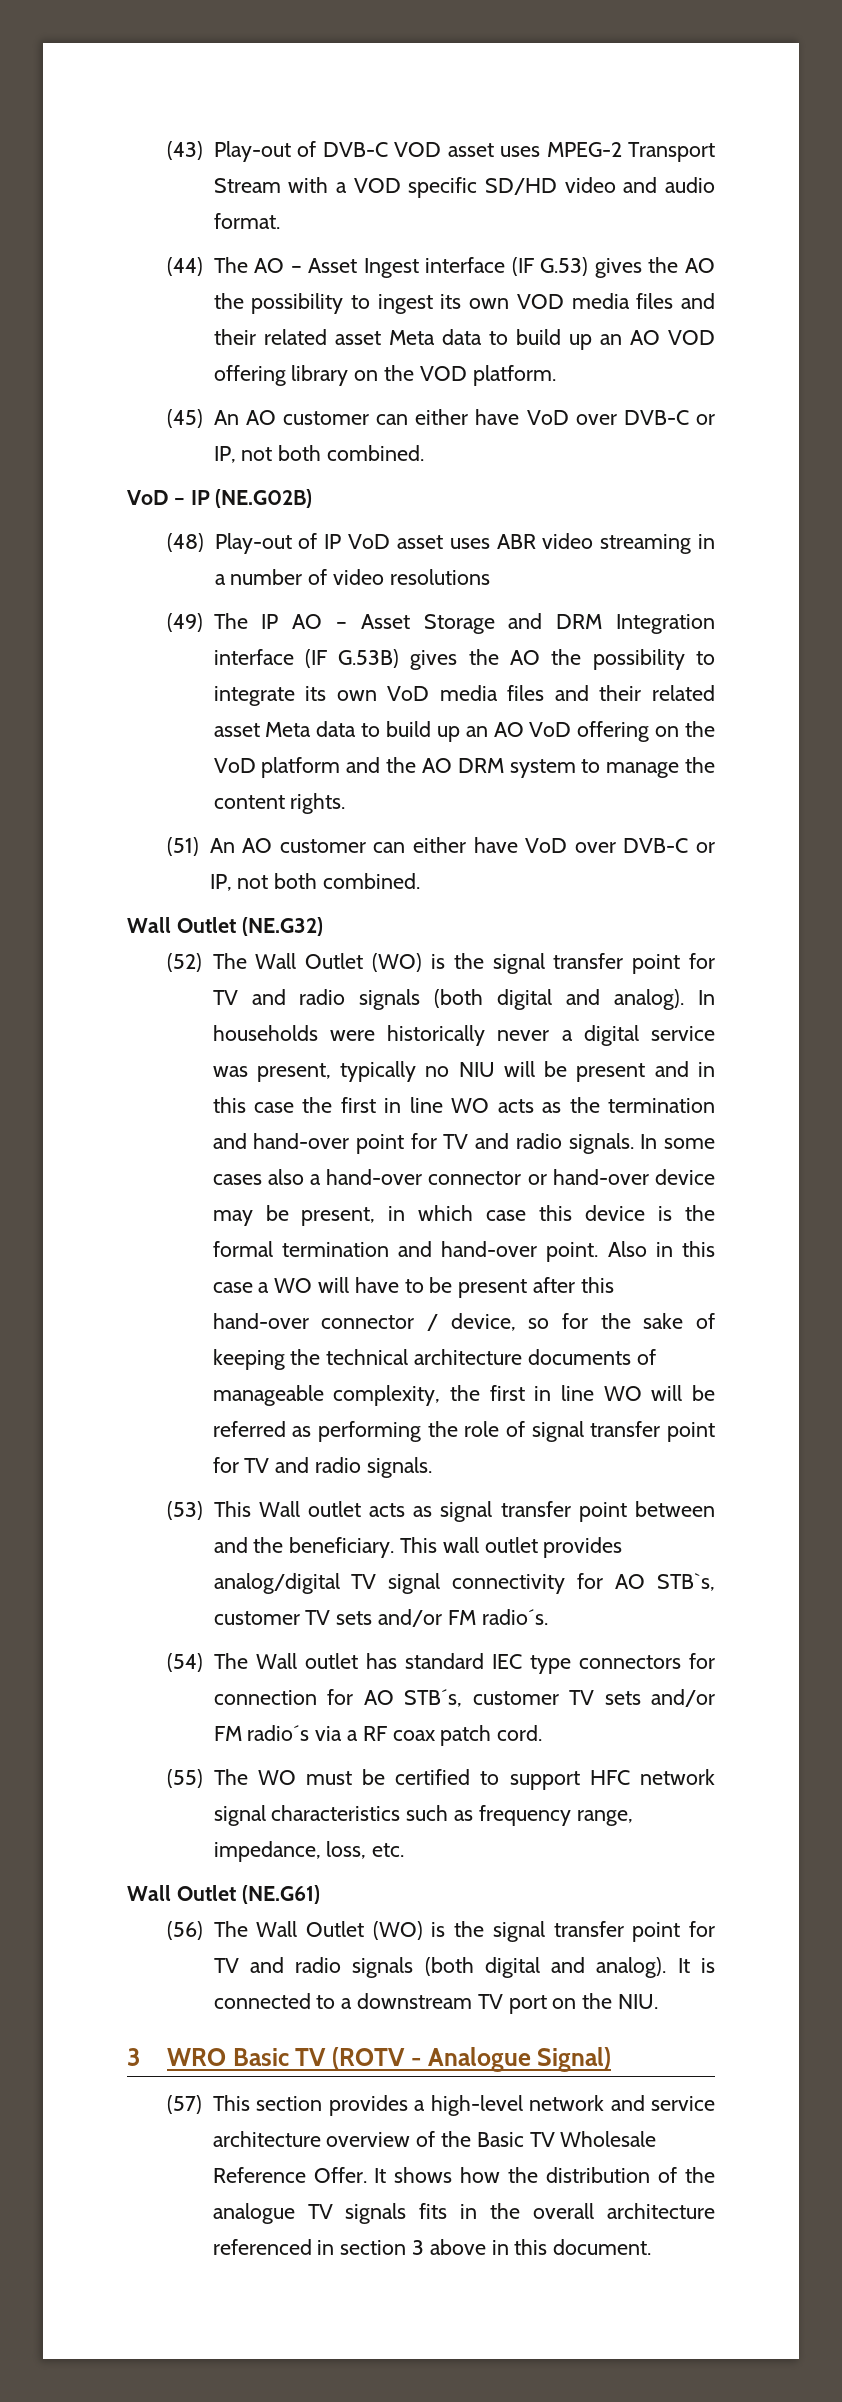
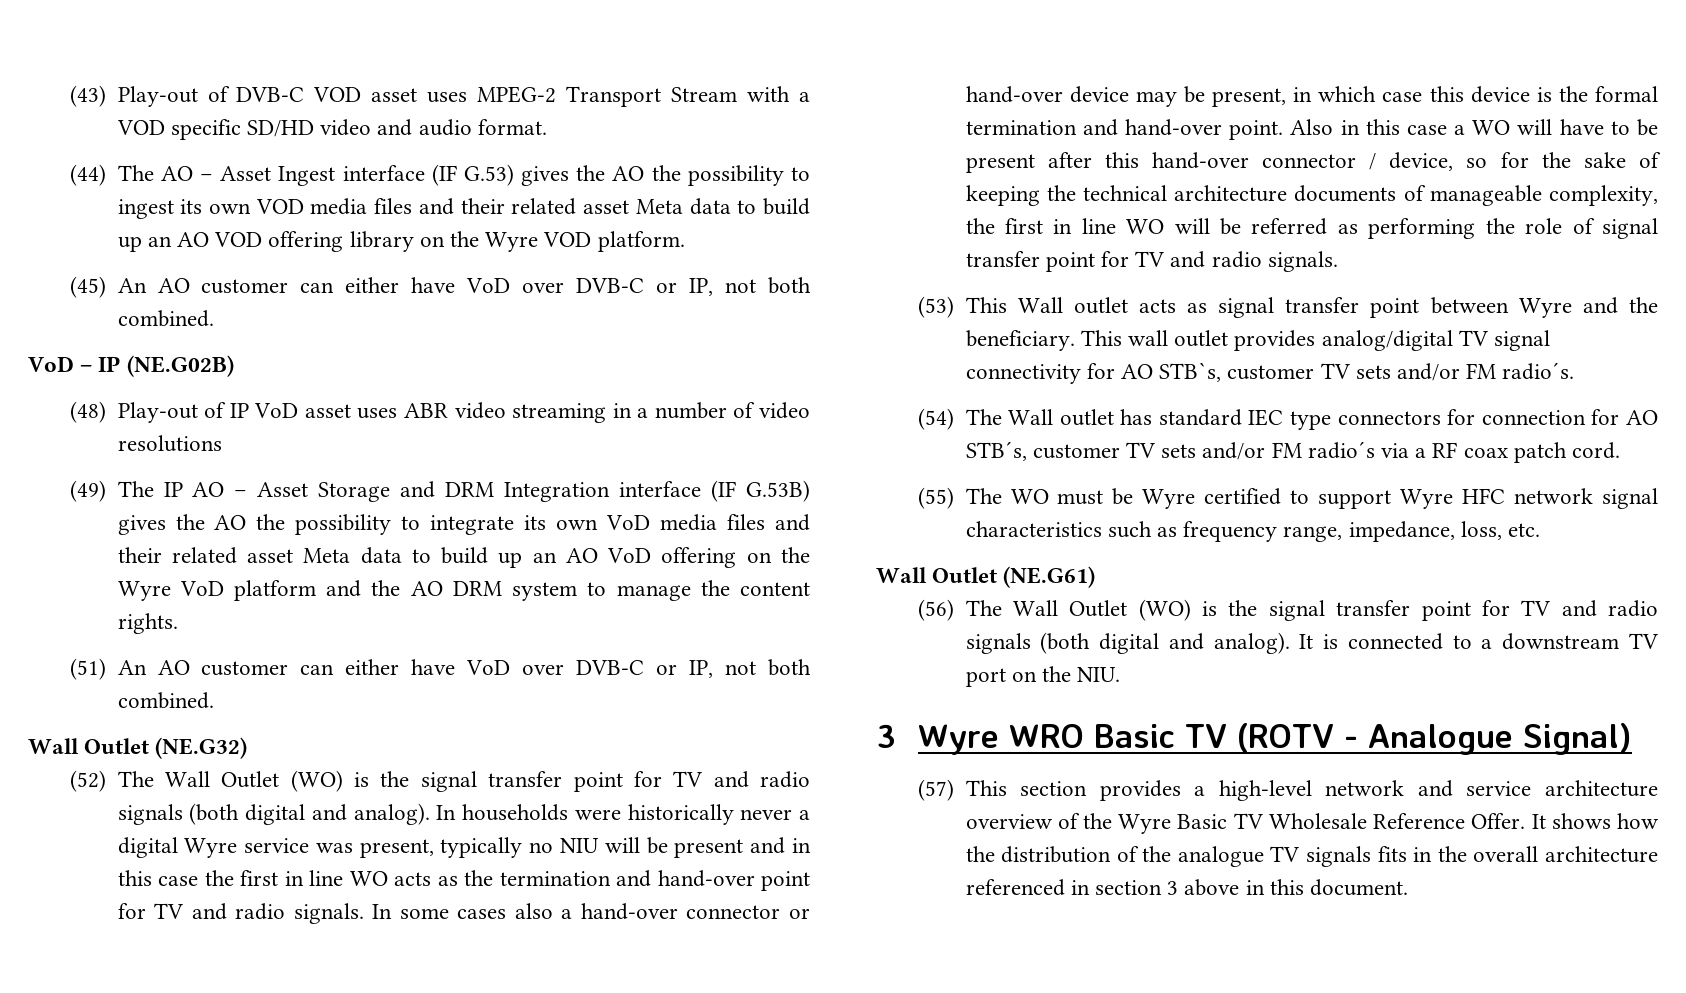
- (44) The AO – Asset Ingest interface (IF G.53) gives the AO the possibility to ingest its own VOD media files and their related asset Meta data to build up an AO VOD offering library on the VOD platform.
+ (44) The AO – Asset Ingest interface (IF G.53) gives the AO the possibility to ingest its own VOD media files and their related asset Meta data to build up an AO VOD offering library on the Wyre VOD platform.
- (49) The IP AO – Asset Storage and DRM Integration interface (IF G.53B) gives the AO the possibility to integrate its own VoD media files and their related asset Meta data to build up an AO VoD offering on the VoD platform and the AO DRM system to manage the content rights.
+ (49) The IP AO – Asset Storage and DRM Integration interface (IF G.53B) gives the AO the possibility to integrate its own VoD media files and their related asset Meta data to build up an AO VoD offering on the Wyre VoD platform and the AO DRM system to manage the content rights.
- In households were historically never a digital service was present, typically no NIU will be present and in this case the first in line WO acts as the termination and hand-over point for TV and radio signals.
+ In households were historically never a digital Wyre service was present, typically no NIU will be present and in this case the first in line WO acts as the termination and hand-over point for TV and radio signals.
- (53) This Wall outlet acts as signal transfer point between and the beneficiary.
+ (53) This Wall outlet acts as signal transfer point between Wyre and the beneficiary.
- (55) The WO must be certified to support HFC network signal characteristics such as frequency range, impedance, loss, etc.
+ (55) The WO must be Wyre certified to support Wyre HFC network signal characteristics such as frequency range, impedance, loss, etc.
- 3 WRO Basic TV (ROTV - Analogue Signal)
+ 3 Wyre WRO Basic TV (ROTV - Analogue Signal)
- (57) This section provides a high-level network and service architecture overview of the Basic TV Wholesale Reference Offer.
+ (57) This section provides a high-level network and service architecture overview of the Wyre Basic TV Wholesale Reference Offer.

